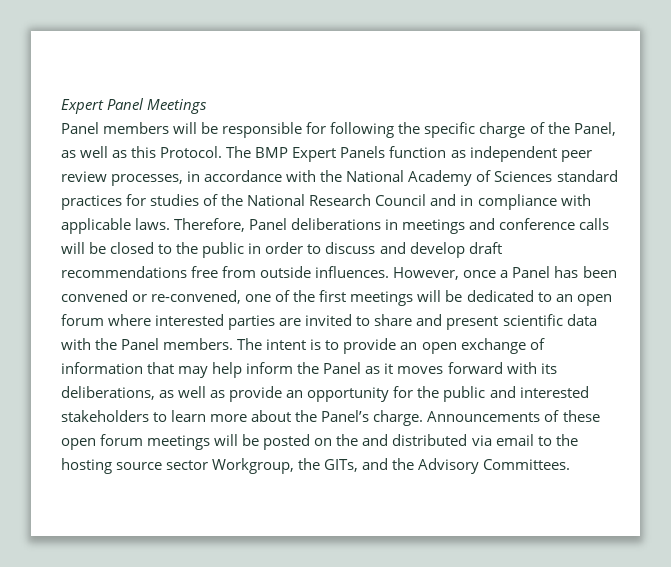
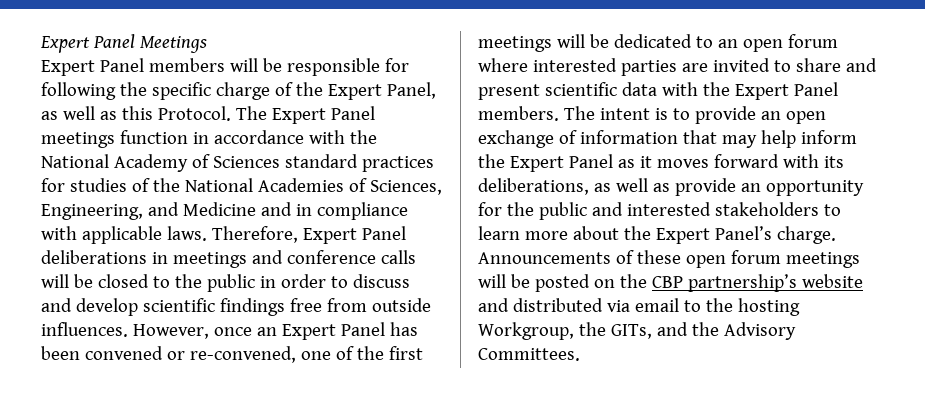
- Panel members will be responsible for following the specific charge of the Panel, as well as this Protocol.
+ Expert Panel members will be responsible for following the specific charge of the Expert Panel, as well as this Protocol.
- The BMP Expert Panels function as independent peer review processes, in accordance with the National Academy of Sciences standard practices for studies of the National Research Council and in compliance with applicable laws.
+ The Expert Panel meetings function in accordance with the National Academy of Sciences standard practices for studies of the National Academies of Sciences, Engineering, and Medicine and in compliance with applicable laws.
- Therefore, Panel deliberations in meetings and conference calls will be closed to the public in order to discuss and develop draft recommendations free from outside influences.
+ Therefore, Expert Panel deliberations in meetings and conference calls will be closed to the public in order to discuss and develop scientific findings free from outside influences.
- However, once a Panel has been convened or re-convened, one of the first meetings will be dedicated to an open forum where interested parties are invited to share and present scientific data with the Panel members.
+ However, once an Expert Panel has been convened or re-convened, one of the first meetings will be dedicated to an open forum where interested parties are invited to share and present scientific data with the Expert Panel members.
- The intent is to provide an open exchange of information that may help inform the Panel as it moves forward with its deliberations, as well as provide an opportunity for the public and interested stakeholders to learn more about the Panel’s charge.
+ The intent is to provide an open exchange of information that may help inform the Expert Panel as it moves forward with its deliberations, as well as provide an opportunity for the public and interested stakeholders to learn more about the Expert Panel’s charge.
- Announcements of these open forum meetings will be posted on the and distributed via email to the hosting source sector Workgroup, the GITs, and the Advisory Committees.
+ Announcements of these open forum meetings will be posted on the CBP partnership’s website and distributed via email to the hosting Workgroup, the GITs, and the Advisory Committees.

